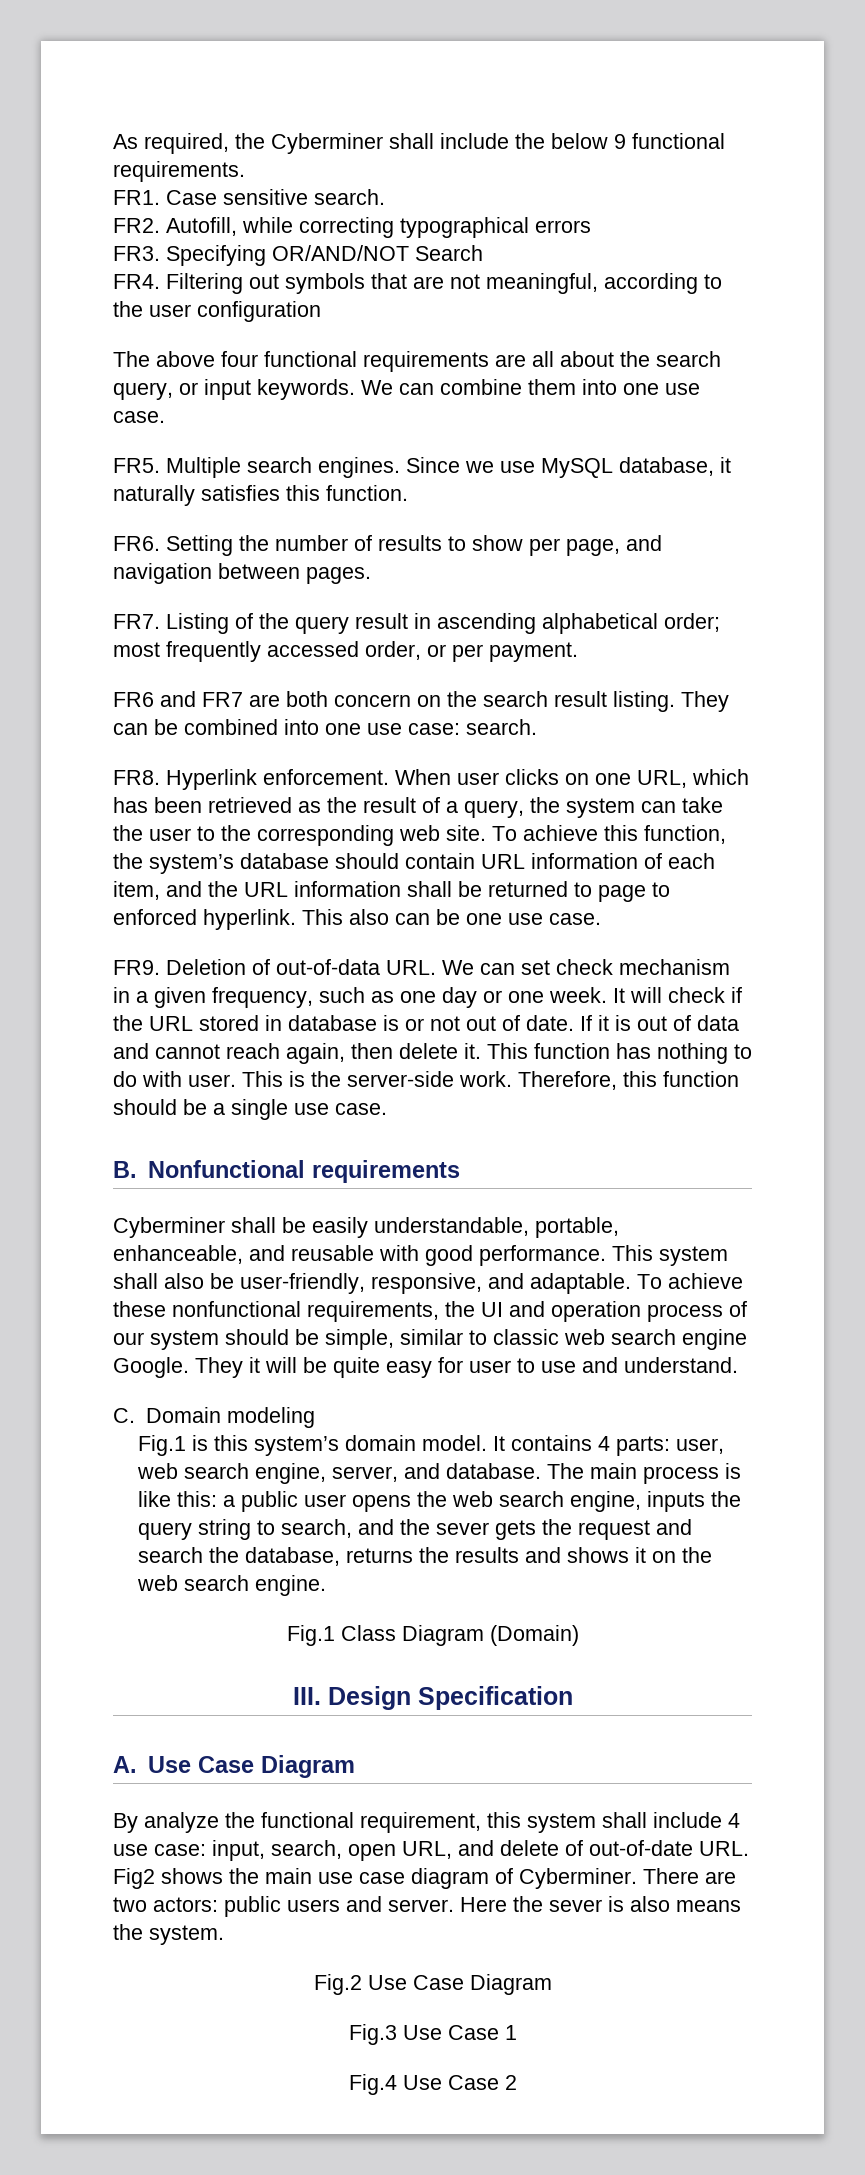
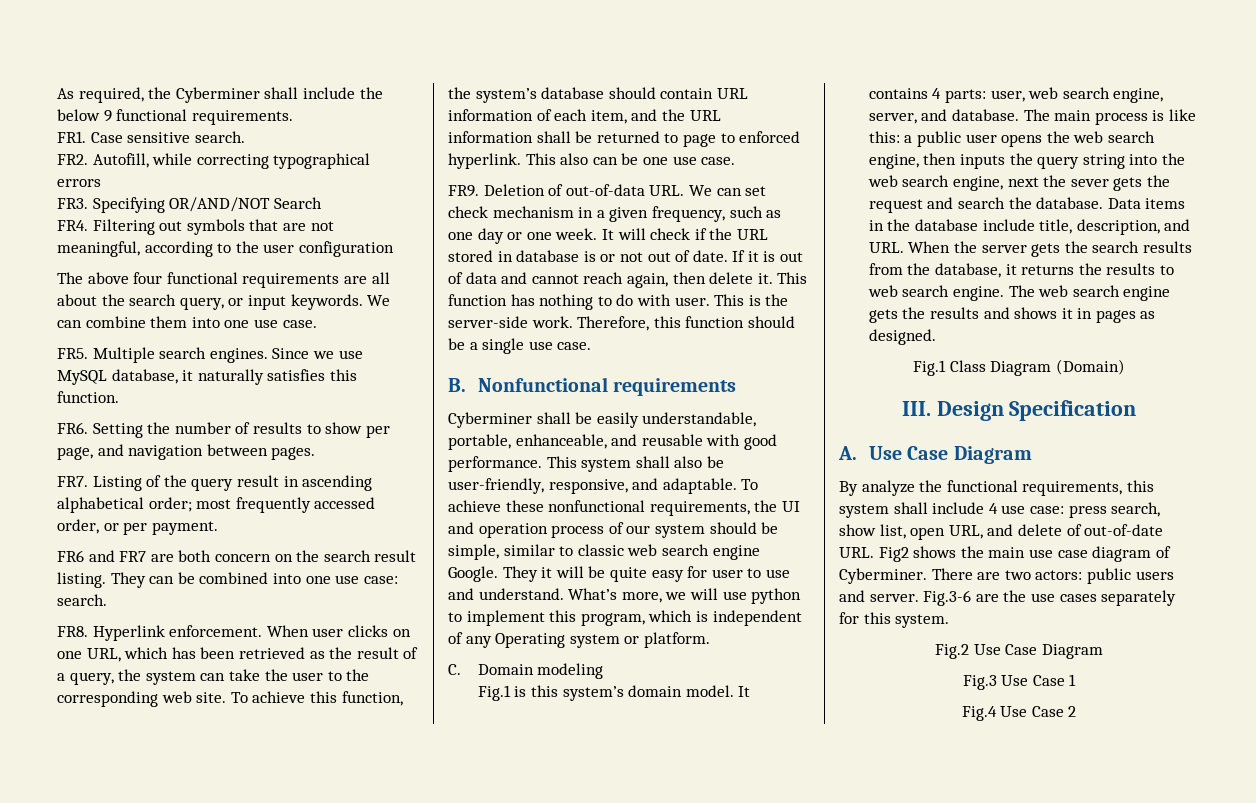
+ What’s more, we will use python to implement this program, which is independent of any Operating system or platform.
- The main process is like this: a public user opens the web search engine, inputs the query string to search, and the sever gets the request and search the database, returns the results and shows it on the web search engine.
+ The main process is like this: a public user opens the web search engine, then inputs the query string into the web search engine, next the sever gets the request and search the database. Data items in the database include title, description, and URL. When the server gets the search results from the database, it returns the results to web search engine. The web search engine gets the results and shows it in pages as designed.
- By analyze the functional requirement, this system shall include 4 use case: input, search, open URL, and delete of out-of-date URL. Fig2 shows the main use case diagram of Cyberminer.
+ By analyze the functional requirements, this system shall include 4 use case: press search, show list, open URL, and delete of out-of-date URL. Fig2 shows the main use case diagram of Cyberminer.
- Here the sever is also means the system.
+ Fig.3-6 are the use cases separately for this system.

